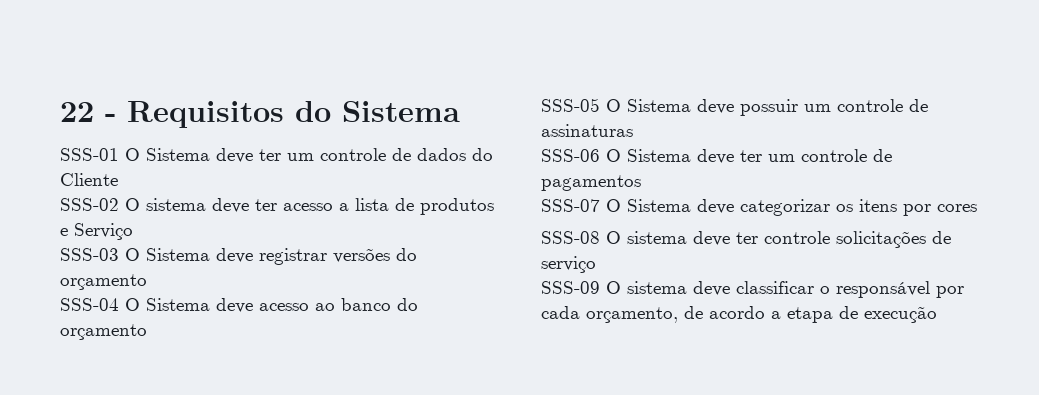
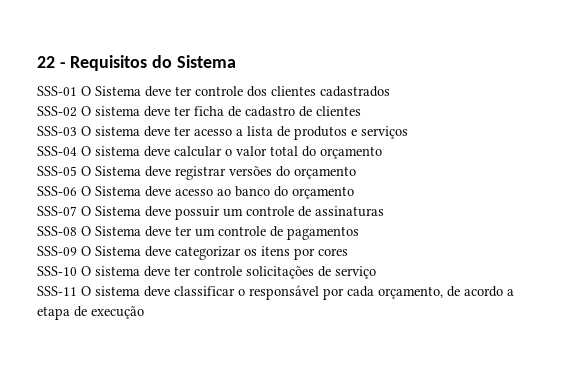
- SSS-01 O Sistema deve ter um controle de dados do Cliente
+ SSS-01 O Sistema deve ter controle dos clientes cadastrados
- SSS-02 O sistema deve ter acesso a lista de produtos e Serviço
- SSS-03 O Sistema deve registrar versões do orçamento
+ SSS-02 O sistema deve ter ficha de cadastro de clientes
+ SSS-03 O sistema deve ter acesso a lista de produtos e serviços
+ SSS-04 O sistema deve calcular o valor total do orçamento
+ SSS-05 O Sistema deve registrar versões do orçamento
- SSS-04 O Sistema deve acesso ao banco do orçamento
+ SSS-06 O Sistema deve acesso ao banco do orçamento
- SSS-05 O Sistema deve possuir um controle de assinaturas
+ SSS-07 O Sistema deve possuir um controle de assinaturas
- SSS-06 O Sistema deve ter um controle de pagamentos
+ SSS-08 O Sistema deve ter um controle de pagamentos
- SSS-07 O Sistema deve categorizar os itens por cores
+ SSS-09 O Sistema deve categorizar os itens por cores
- SSS-08 O sistema deve ter controle solicitações de serviço
+ SSS-10 O sistema deve ter controle solicitações de serviço
- SSS-09 O sistema deve classificar o responsável por cada orçamento, de acordo a etapa de execução
+ SSS-11 O sistema deve classificar o responsável por cada orçamento, de acordo a etapa de execução

